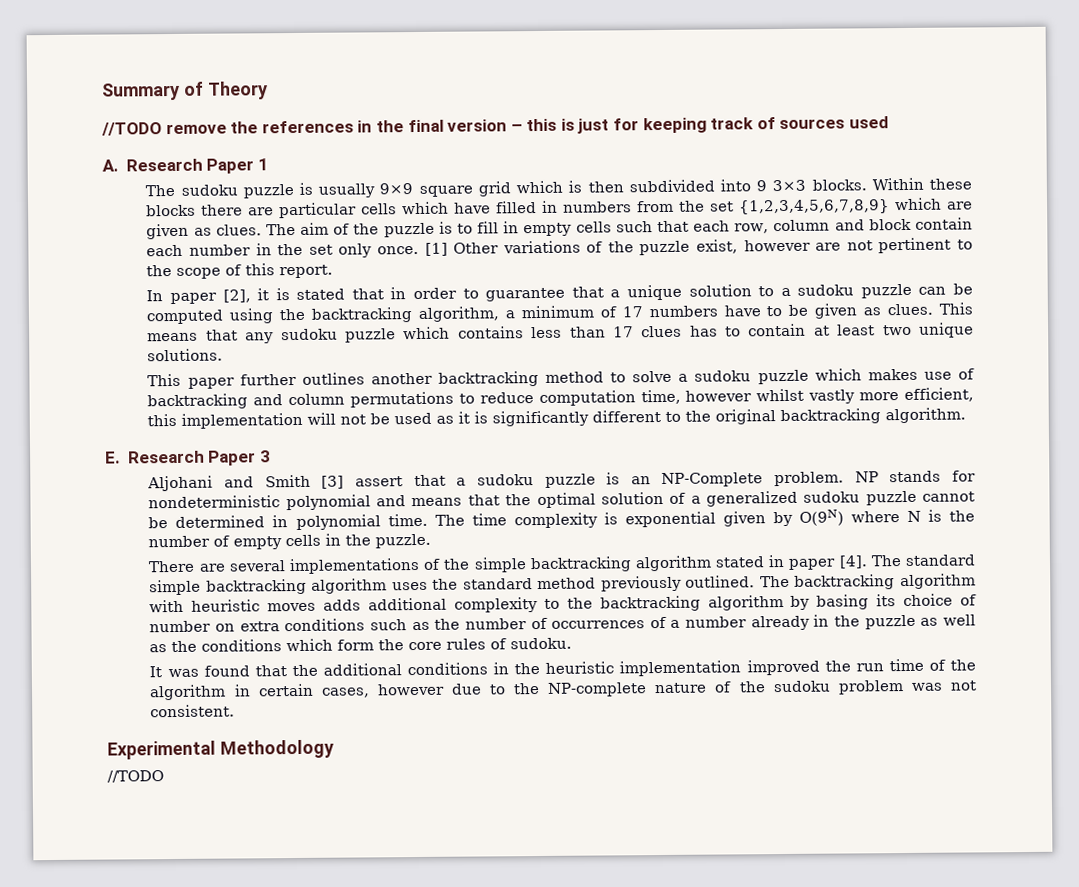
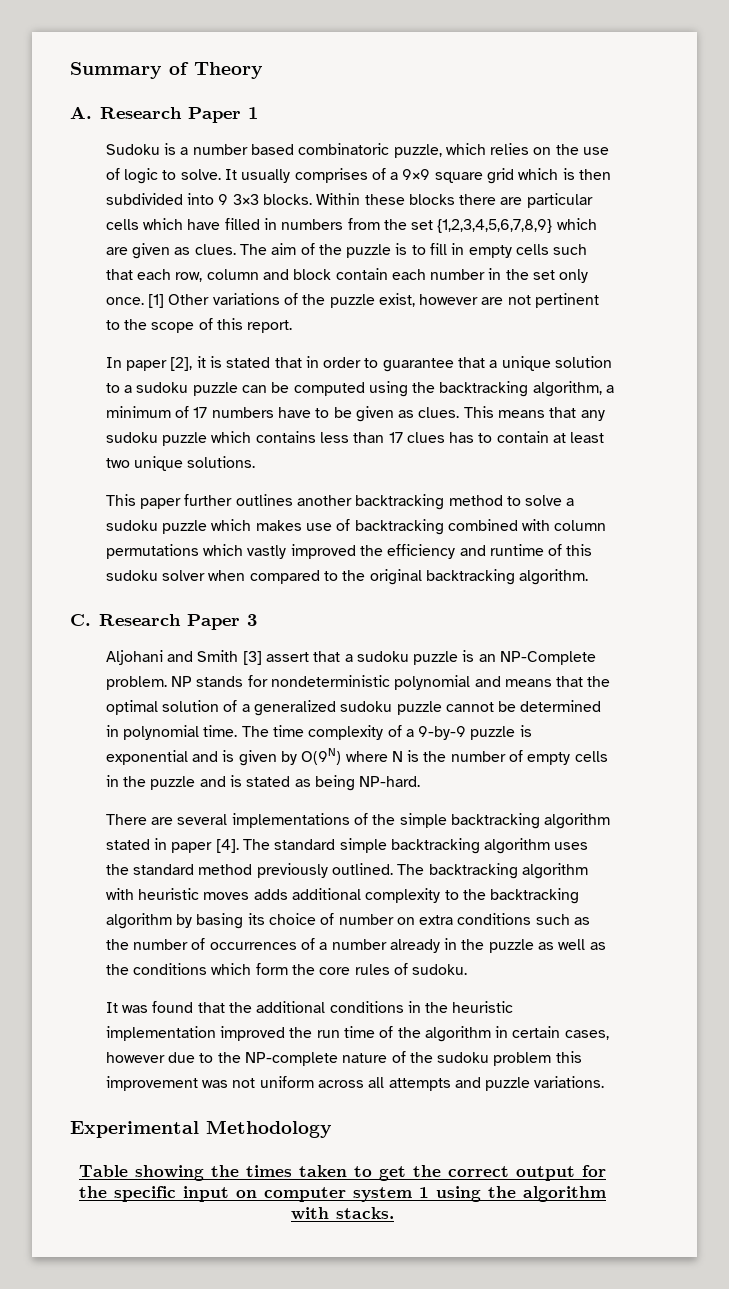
- //TODO remove the references in the final version – this is just for keeping track of sources used
  A. Research Paper 1
- The sudoku puzzle is usually 9×9 square grid which is then subdivided into 9 3×3 blocks.
+ Sudoku is a number based combinatoric puzzle, which relies on the use of logic to solve. It usually comprises of a 9×9 square grid which is then subdivided into 9 3×3 blocks.
- This paper further outlines another backtracking method to solve a sudoku puzzle which makes use of backtracking and column permutations to reduce computation time, however whilst vastly more efficient, this implementation will not be used as it is significantly different to the original backtracking algorithm.
+ This paper further outlines another backtracking method to solve a sudoku puzzle which makes use of backtracking combined with column permutations which vastly improved the efficiency and runtime of this sudoku solver when compared to the original backtracking algorithm.
- E. Research Paper 3
+ C. Research Paper 3
- The time complexity is exponential given by O(9N) where N is the number of empty cells in the puzzle.
+ The time complexity of a 9-by-9 puzzle is exponential and is given by O(9N) where N is the number of empty cells in the puzzle and is stated as being NP-hard.
- It was found that the additional conditions in the heuristic implementation improved the run time of the algorithm in certain cases, however due to the NP-complete nature of the sudoku problem was not consistent.
+ It was found that the additional conditions in the heuristic implementation improved the run time of the algorithm in certain cases, however due to the NP-complete nature of the sudoku problem this improvement was not uniform across all attempts and puzzle variations.
  Experimental Methodology
- //TODO
+ Table showing the times taken to get the correct output for the specific input on computer system 1 using the algorithm with stacks.

